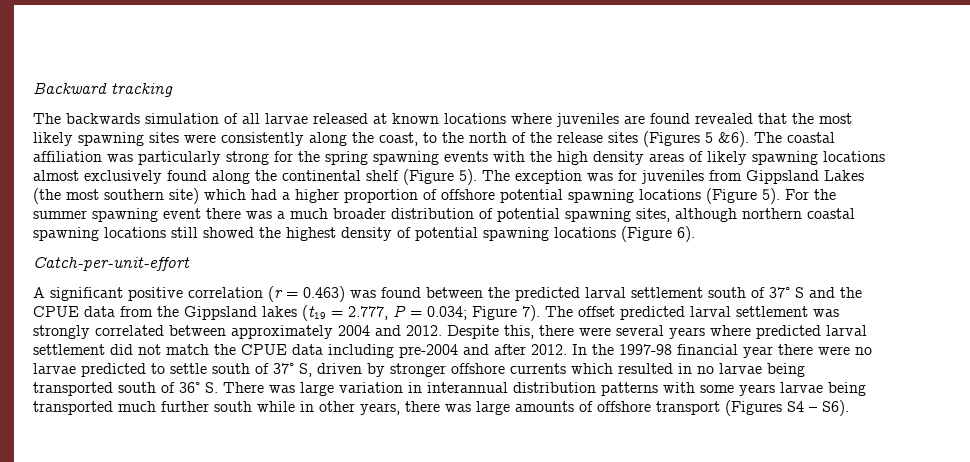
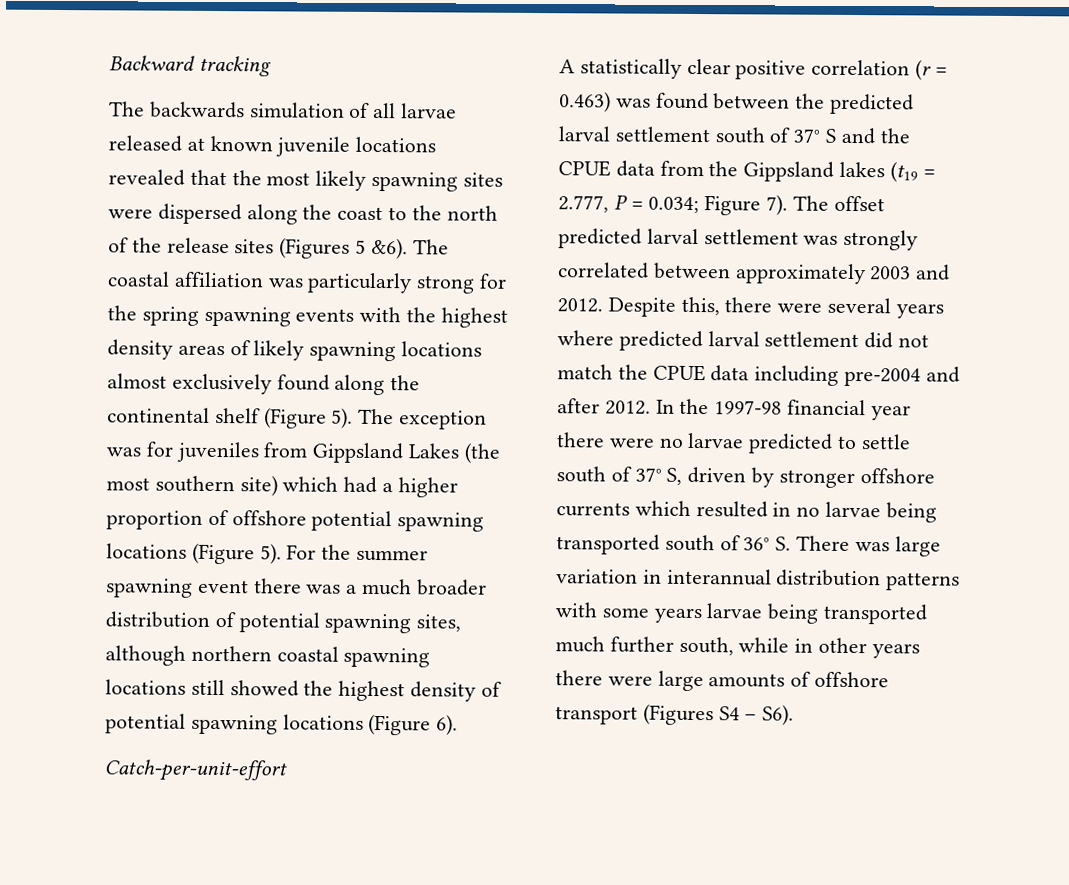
- The backwards simulation of all larvae released at known locations where juveniles are found revealed that the most likely spawning sites were consistently along the coast, to the north of the release sites (Figures 5 &6).
+ The backwards simulation of all larvae released at known juvenile locations revealed that the most likely spawning sites were dispersed along the coast to the north of the release sites (Figures 5 &6).
- The coastal affiliation was particularly strong for the spring spawning events with the high density areas of likely spawning locations almost exclusively found along the continental shelf (Figure 5).
+ The coastal affiliation was particularly strong for the spring spawning events with the highest density areas of likely spawning locations almost exclusively found along the continental shelf (Figure 5).
- A significant positive correlation (r = 0.463) was found between the predicted larval settlement south of 37° S and the CPUE data from the Gippsland lakes (t19 = 2.777, P = 0.034; Figure 7).
+ A statistically clear positive correlation (r = 0.463) was found between the predicted larval settlement south of 37° S and the CPUE data from the Gippsland lakes (t19 = 2.777, P = 0.034; Figure 7).
- The offset predicted larval settlement was strongly correlated between approximately 2004 and 2012.
+ The offset predicted larval settlement was strongly correlated between approximately 2003 and 2012.
- In the 1997-98 financial year there were no larvae predicted to settle south of 37° S, driven by stronger offshore currents which resulted in no larvae being transported south of 36° S. There was large variation in interannual distribution patterns with some years larvae being transported much further south while in other years, there was large amounts of offshore transport (Figures S4 – S6).
+ In the 1997-98 financial year there were no larvae predicted to settle south of 37° S, driven by stronger offshore currents which resulted in no larvae being transported south of 36° S. There was large variation in interannual distribution patterns with some years larvae being transported much further south, while in other years there were large amounts of offshore transport (Figures S4 – S6).

